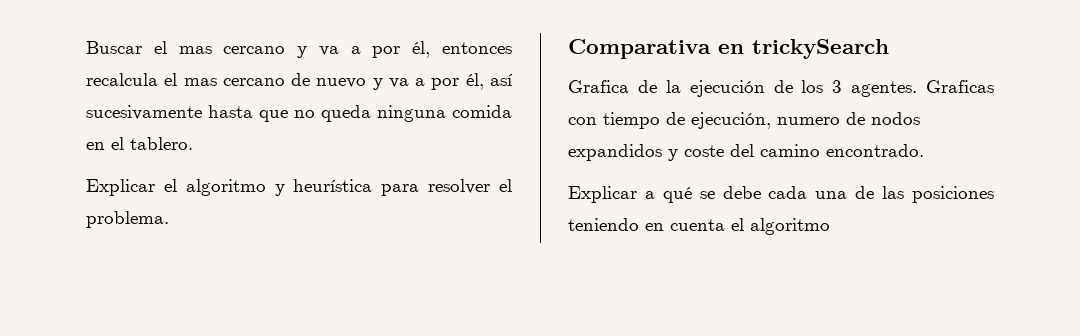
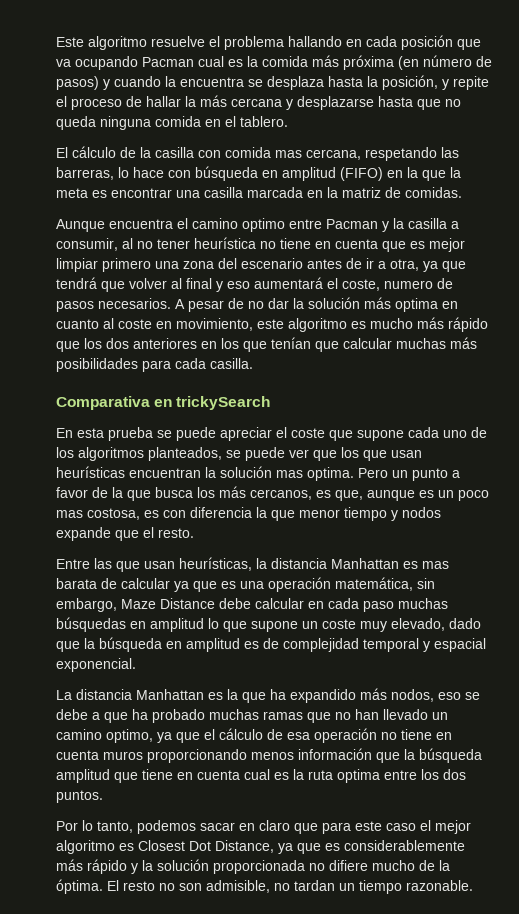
- Buscar el mas cercano y va a por él, entonces recalcula el mas cercano de nuevo y va a por él, así sucesivamente hasta que no queda ninguna comida en el tablero.
+ Este algoritmo resuelve el problema hallando en cada posición que va ocupando Pacman cual es la comida más próxima (en número de pasos) y cuando la encuentra se desplaza hasta la posición, y repite el proceso de hallar la más cercana y desplazarse hasta que no queda ninguna comida en el tablero.
- Explicar el algoritmo y heurística para resolver el problema.
+ El cálculo de la casilla con comida mas cercana, respetando las barreras, lo hace con búsqueda en amplitud (FIFO) en la que la meta es encontrar una casilla marcada en la matriz de comidas.
+ Aunque encuentra el camino optimo entre Pacman y la casilla a consumir, al no tener heurística no tiene en cuenta que es mejor limpiar primero una zona del escenario antes de ir a otra, ya que tendrá que volver al final y eso aumentará el coste, numero de pasos necesarios. A pesar de no dar la solución más optima en cuanto al coste en movimiento, este algoritmo es mucho más rápido que los dos anteriores en los que tenían que calcular muchas más posibilidades para cada casilla.
  Comparativa en trickySearch
- Grafica de la ejecución de los 3 agentes. Graficas con tiempo de ejecución, numero de nodos expandidos y coste del camino encontrado.
- Explicar a qué se debe cada una de las posiciones teniendo en cuenta el algoritmo
+ En esta prueba se puede apreciar el coste que supone cada uno de los algoritmos planteados, se puede ver que los que usan heurísticas encuentran la solución mas optima. Pero un punto a favor de la que busca los más cercanos, es que, aunque es un poco mas costosa, es con diferencia la que menor tiempo y nodos expande que el resto.
+ Entre las que usan heurísticas, la distancia Manhattan es mas barata de calcular ya que es una operación matemática, sin embargo, Maze Distance debe calcular en cada paso muchas búsquedas en amplitud lo que supone un coste muy elevado, dado que la búsqueda en amplitud es de complejidad temporal y espacial exponencial.
+ La distancia Manhattan es la que ha expandido más nodos, eso se debe a que ha probado muchas ramas que no han llevado un camino optimo, ya que el cálculo de esa operación no tiene en cuenta muros proporcionando menos información que la búsqueda amplitud que tiene en cuenta cual es la ruta optima entre los dos puntos.
+ Por lo tanto, podemos sacar en claro que para este caso el mejor algoritmo es Closest Dot Distance, ya que es considerablemente más rápido y la solución proporcionada no difiere mucho de la óptima. El resto no son admisible, no tardan un tiempo razonable.

